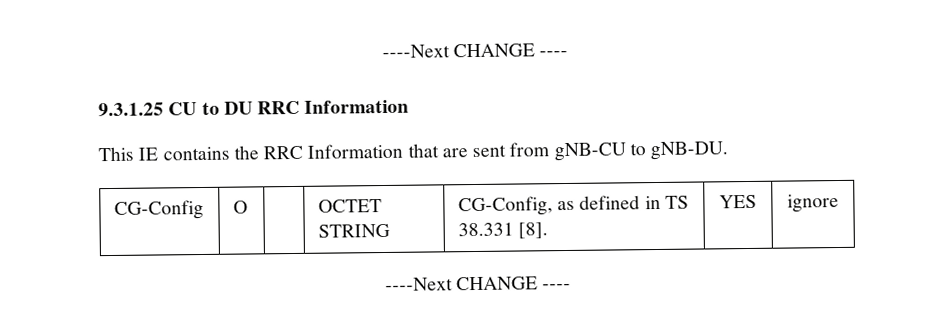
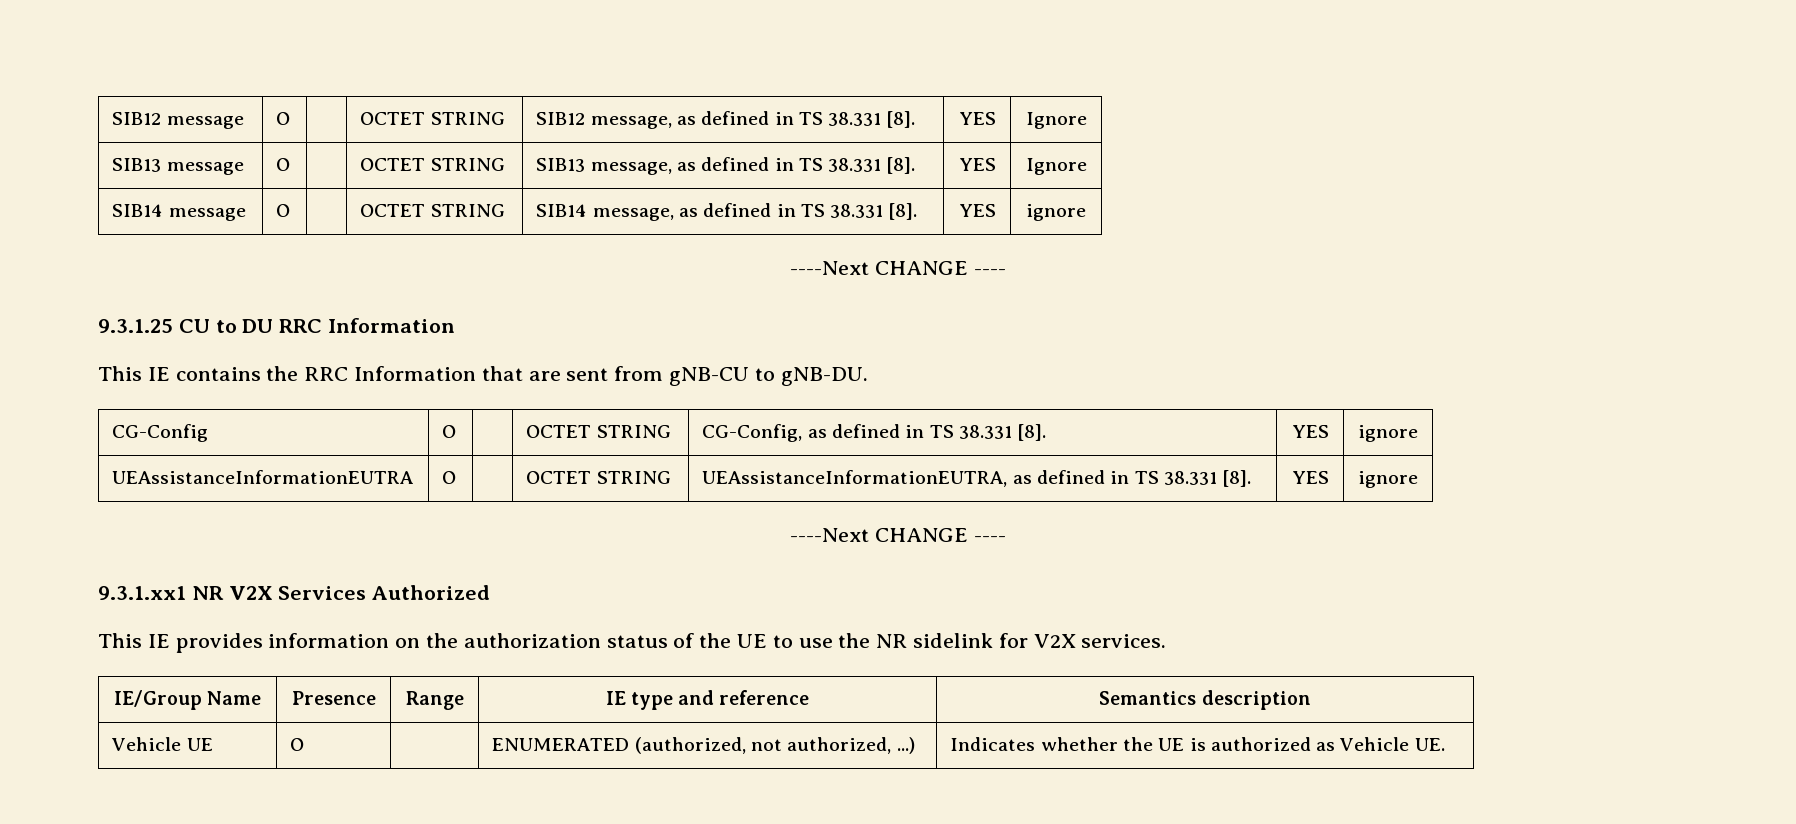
+ SIB12 message | O | | OCTET STRING | SIB12 message, as defined in TS 38.331 [8]. | YES | Ignore
+ SIB13 message | O | | OCTET STRING | SIB13 message, as defined in TS 38.331 [8]. | YES | Ignore
+ SIB14 message | O | | OCTET STRING | SIB14 message, as defined in TS 38.331 [8]. | YES | ignore
  CG-Config | O | | OCTET STRING | CG-Config, as defined in TS 38.331 [8]. | YES | ignore
+ UEAssistanceInformationEUTRA | O | | OCTET STRING | UEAssistanceInformationEUTRA, as defined in TS 38.331 [8]. | YES | ignore
  ----Next CHANGE ----
+ 9.3.1.xx1 NR V2X Services Authorized
+ This IE provides information on the authorization status of the UE to use the NR sidelink for V2X services.
+ IE/Group Name | Presence | Range | IE type and reference | Semantics description
+ Vehicle UE | O | | ENUMERATED (authorized, not authorized, ...) | Indicates whether the UE is authorized as Vehicle UE.

